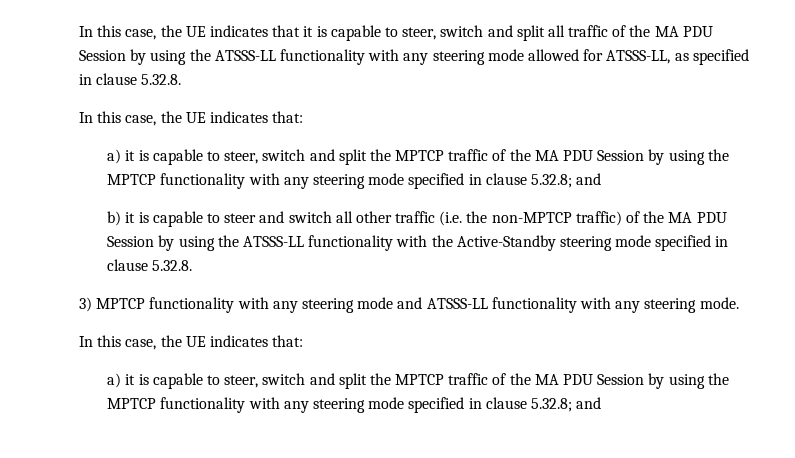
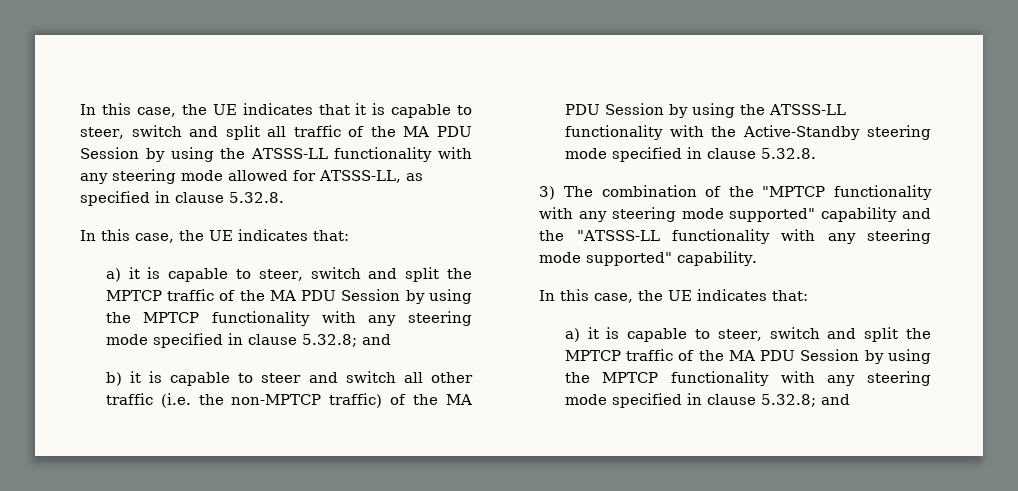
- 3) MPTCP functionality with any steering mode and ATSSS-LL functionality with any steering mode.
+ 3) The combination of the "MPTCP functionality with any steering mode supported" capability and the "ATSSS-LL functionality with any steering mode supported" capability.

